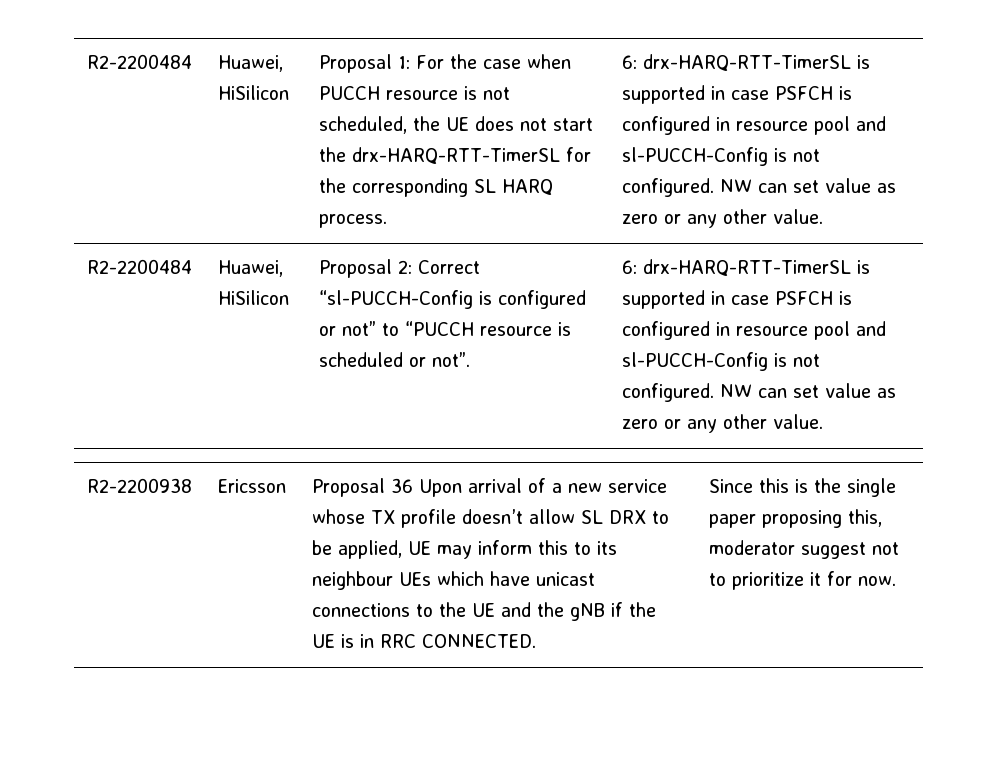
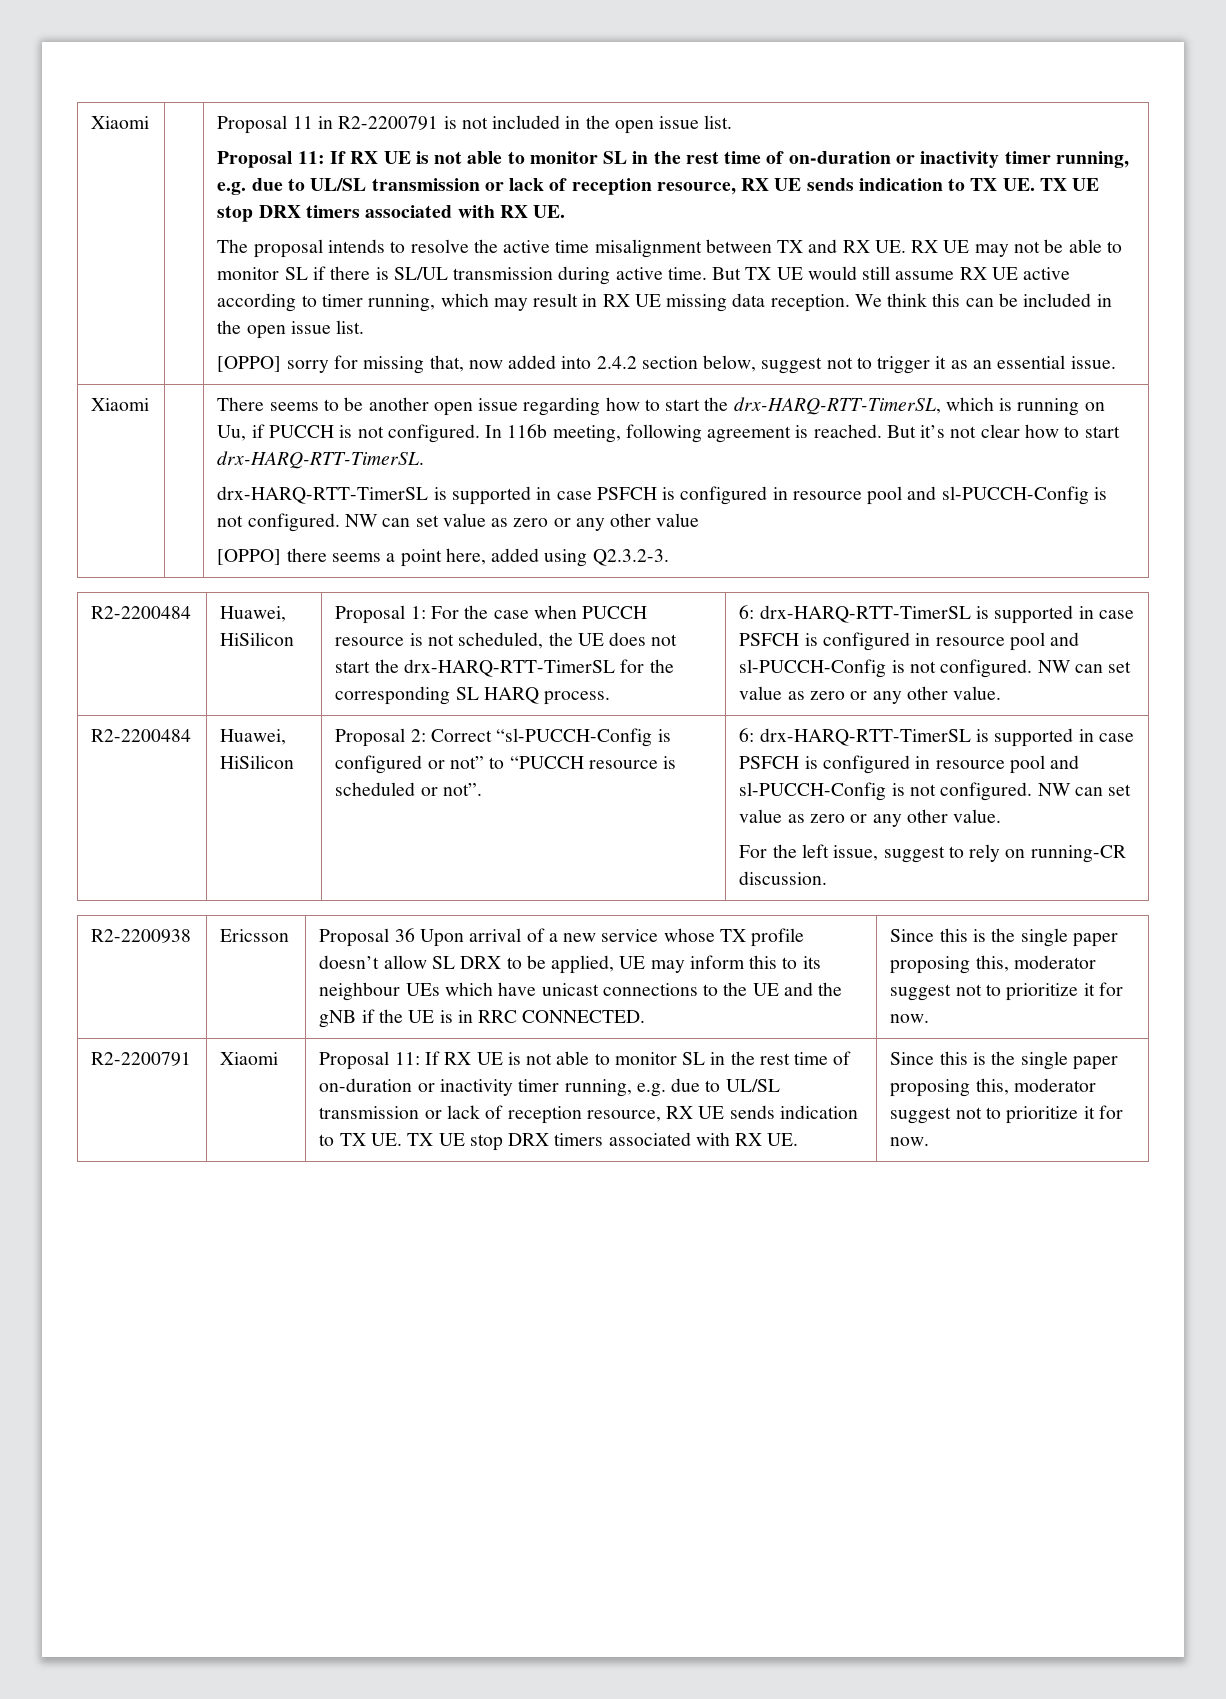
+ Xiaomi | | Proposal 11 in R2-2200791 is not included in the open issue list.
+ Proposal 11: If RX UE is not able to monitor SL in the rest time of on-duration or inactivity timer running, e.g. due to UL/SL transmission or lack of reception resource, RX UE sends indication to TX UE. TX UE stop DRX timers associated with RX UE.
+ The proposal intends to resolve the active time misalignment between TX and RX UE. RX UE may not be able to monitor SL if there is SL/UL transmission during active time. But TX UE would still assume RX UE active according to timer running, which may result in RX UE missing data reception. We think this can be included in the open issue list.
+ [OPPO] sorry for missing that, now added into 2.4.2 section below, suggest not to trigger it as an essential issue.
+ Xiaomi | | There seems to be another open issue regarding how to start the drx-HARQ-RTT-TimerSL, which is running on Uu, if PUCCH is not configured. In 116b meeting, following agreement is reached. But it’s not clear how to start drx-HARQ-RTT-TimerSL.
+ drx-HARQ-RTT-TimerSL is supported in case PSFCH is configured in resource pool and sl-PUCCH-Config is not configured. NW can set value as zero or any other value
+ [OPPO] there seems a point here, added using Q2.3.2-3.
+ For the left issue, suggest to rely on running-CR discussion.
+ R2-2200791 | Xiaomi | Proposal 11: If RX UE is not able to monitor SL in the rest time of on-duration or inactivity timer running, e.g. due to UL/SL transmission or lack of reception resource, RX UE sends indication to TX UE. TX UE stop DRX timers associated with RX UE. | Since this is the single paper proposing this, moderator suggest not to prioritize it for now.

